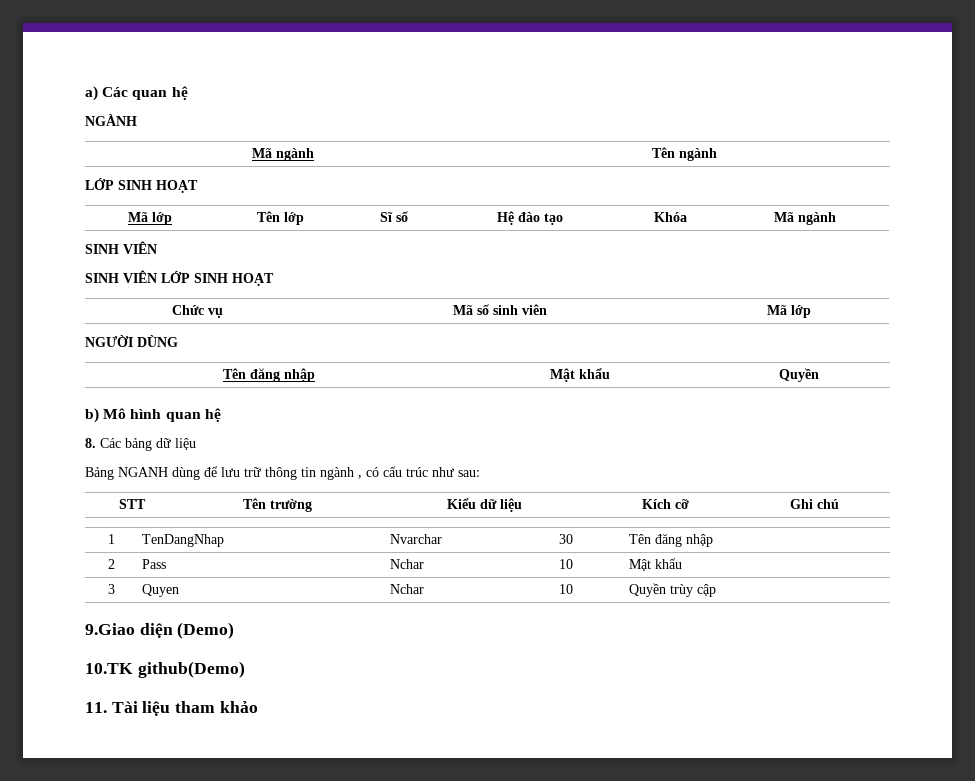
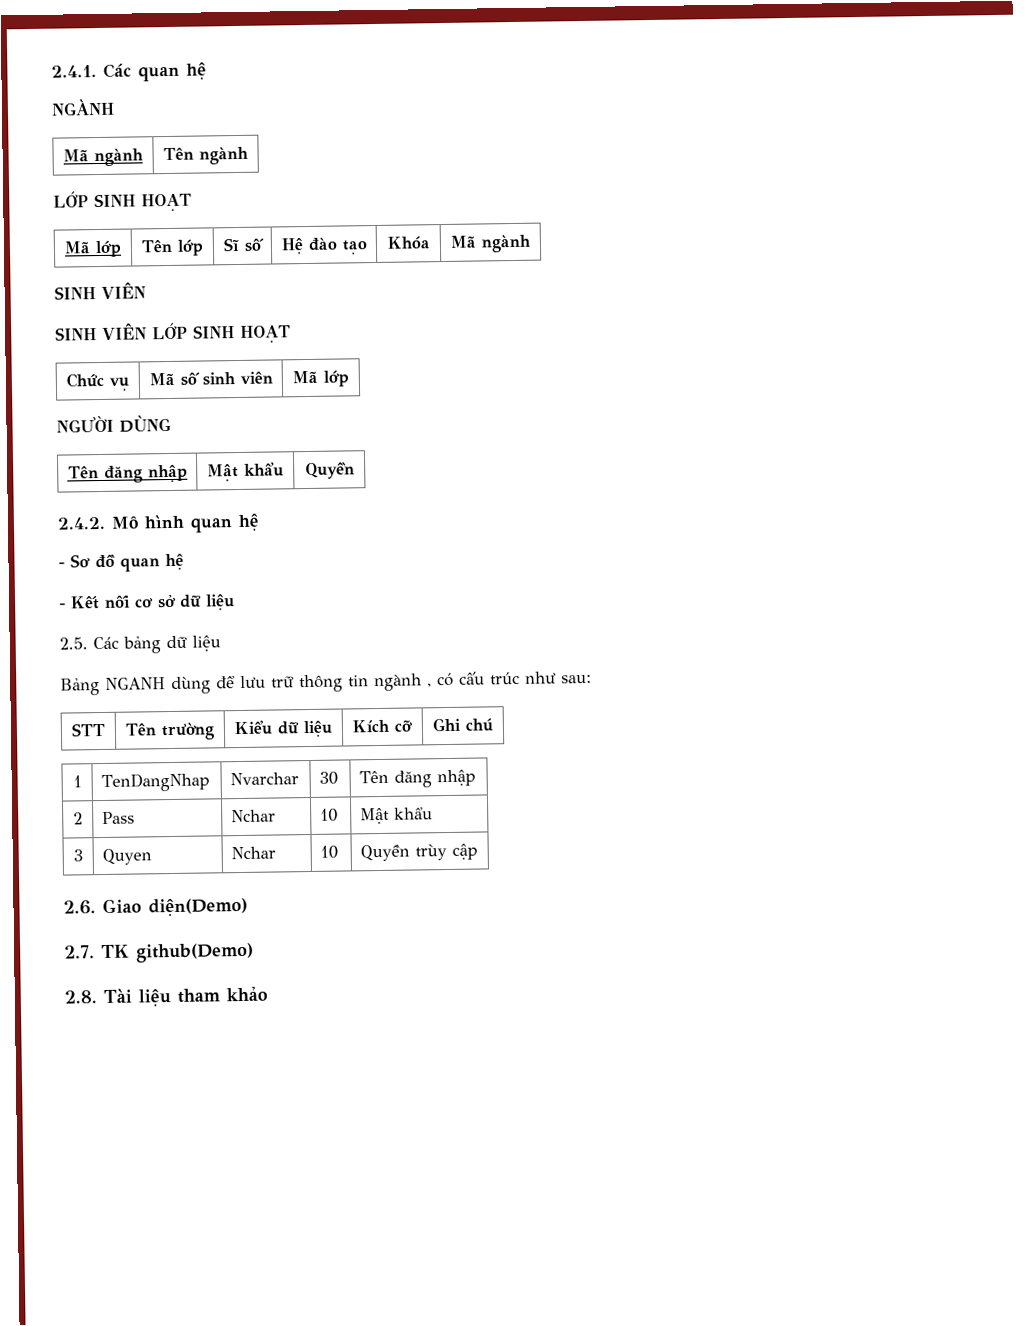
- a) Các quan hệ
+ 2.4.1. Các quan hệ
- b) Mô hình quan hệ
+ 2.4.2. Mô hình quan hệ
- 8. Các bảng dữ liệu
+ - Sơ đồ quan hệ
+ - Kết nối cơ sở dữ liệu
+ 2.5. Các bảng dữ liệu
- 9.Giao diện (Demo)
- 10.TK github(Demo)
+ 2.6. Giao diện(Demo)
+ 2.7. TK github(Demo)
- 11. Tài liệu tham khảo
+ 2.8. Tài liệu tham khảo

